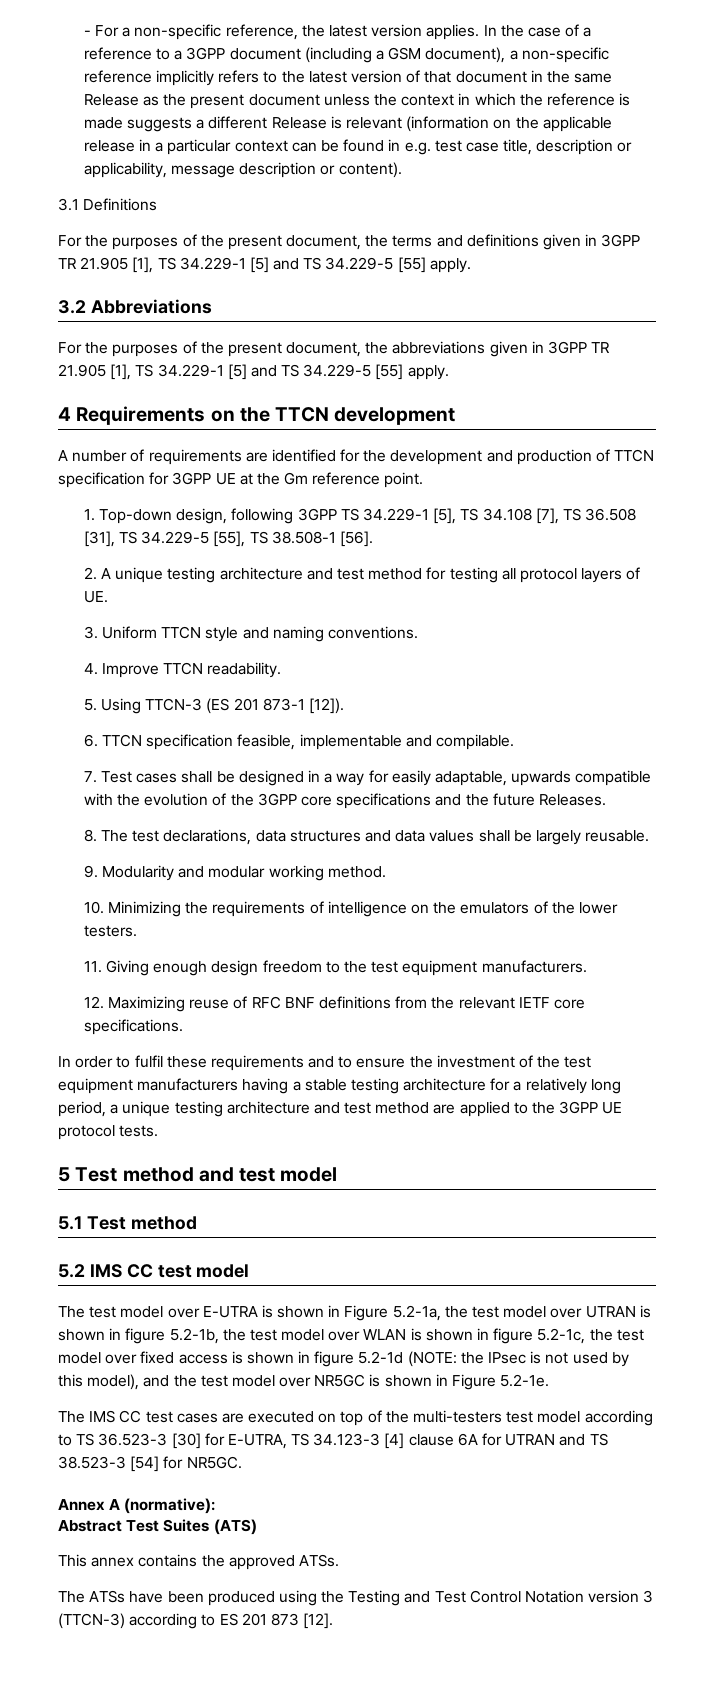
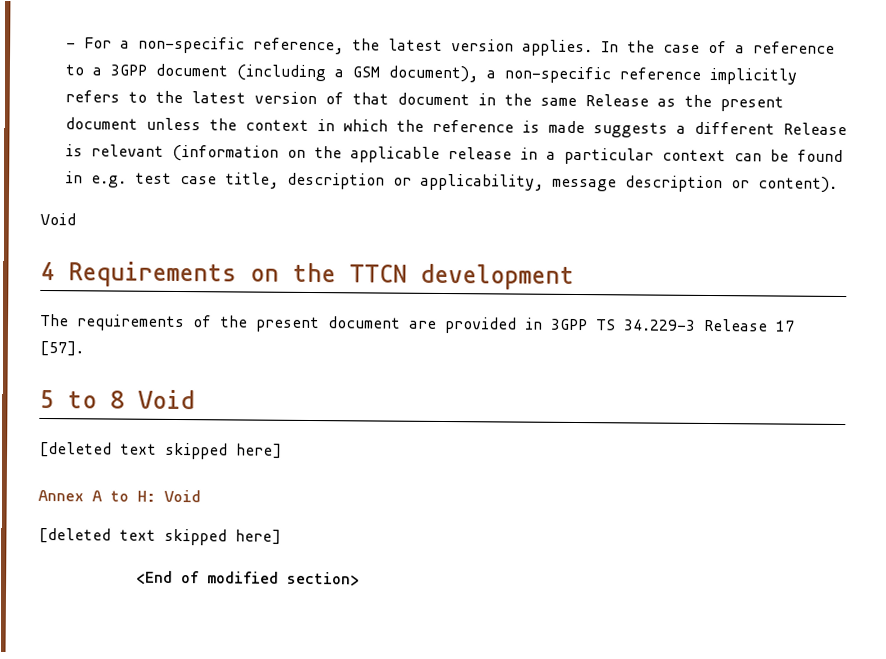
  In the case of a reference to a 3GPP document (including a GSM document), a non-specific reference implicitly refers to the latest version of that document in the same Release as the present document unless the context in which the reference is made suggests a different Release is relevant (information on the applicable release in a particular context can be found in e.g. test case title, description or applicability, message description or content).
- 3.1 Definitions
- For the purposes of the present document, the terms and definitions given in 3GPP TR 21.905 [1], TS 34.229-1 [5] and TS 34.229-5 [55] apply.
- 3.2 Abbreviations
- For the purposes of the present document, the abbreviations given in 3GPP TR 21.905 [1], TS 34.229-1 [5] and TS 34.229-5 [55] apply.
+ Void
- A number of requirements are identified for the development and production of TTCN specification for 3GPP UE at the Gm reference point.
- 1. Top-down design, following 3GPP TS 34.229-1 [5], TS 34.108 [7], TS 36.508 [31], TS 34.229-5 [55], TS 38.508-1 [56].
- 2. A unique testing architecture and test method for testing all protocol layers of UE.
- 3. Uniform TTCN style and naming conventions.
- 4. Improve TTCN readability.
- 5. Using TTCN-3 (ES 201 873-1 [12]).
- 6. TTCN specification feasible, implementable and compilable.
- 7. Test cases shall be designed in a way for easily adaptable, upwards compatible with the evolution of the 3GPP core specifications and the future Releases.
- 8. The test declarations, data structures and data values shall be largely reusable.
- 9. Modularity and modular working method.
- 10. Minimizing the requirements of intelligence on the emulators of the lower testers.
- 11. Giving enough design freedom to the test equipment manufacturers.
- 12. Maximizing reuse of RFC BNF definitions from the relevant IETF core specifications.
- In order to fulfil these requirements and to ensure the investment of the test equipment manufacturers having a stable testing architecture for a relatively long period, a unique testing architecture and test method are applied to the 3GPP UE protocol tests.
- 5 Test method and test model
- 5.1 Test method
- 5.2 IMS CC test model
- The test model over E-UTRA is shown in Figure 5.2-1a, the test model over UTRAN is shown in figure 5.2-1b, the test model over WLAN is shown in figure 5.2-1c, the test model over fixed access is shown in figure 5.2-1d (NOTE: the IPsec is not used by this model), and the test model over NR5GC is shown in Figure 5.2-1e.
- The IMS CC test cases are executed on top of the multi-testers test model according to TS 36.523-3 [30] for E-UTRA, TS 34.123-3 [4] clause 6A for UTRAN and TS 38.523-3 [54] for NR5GC.
- Annex A (normative):
- Abstract Test Suites (ATS)
- This annex contains the approved ATSs.
- The ATSs have been produced using the Testing and Test Control Notation version 3 (TTCN-3) according to ES 201 873 [12].
+ The requirements of the present document are provided in 3GPP TS 34.229-3 Release 17 [57].
+ 5 to 8 Void
+ [deleted text skipped here]
+ Annex A to H: Void
+ [deleted text skipped here]
+ <End of modified section>

